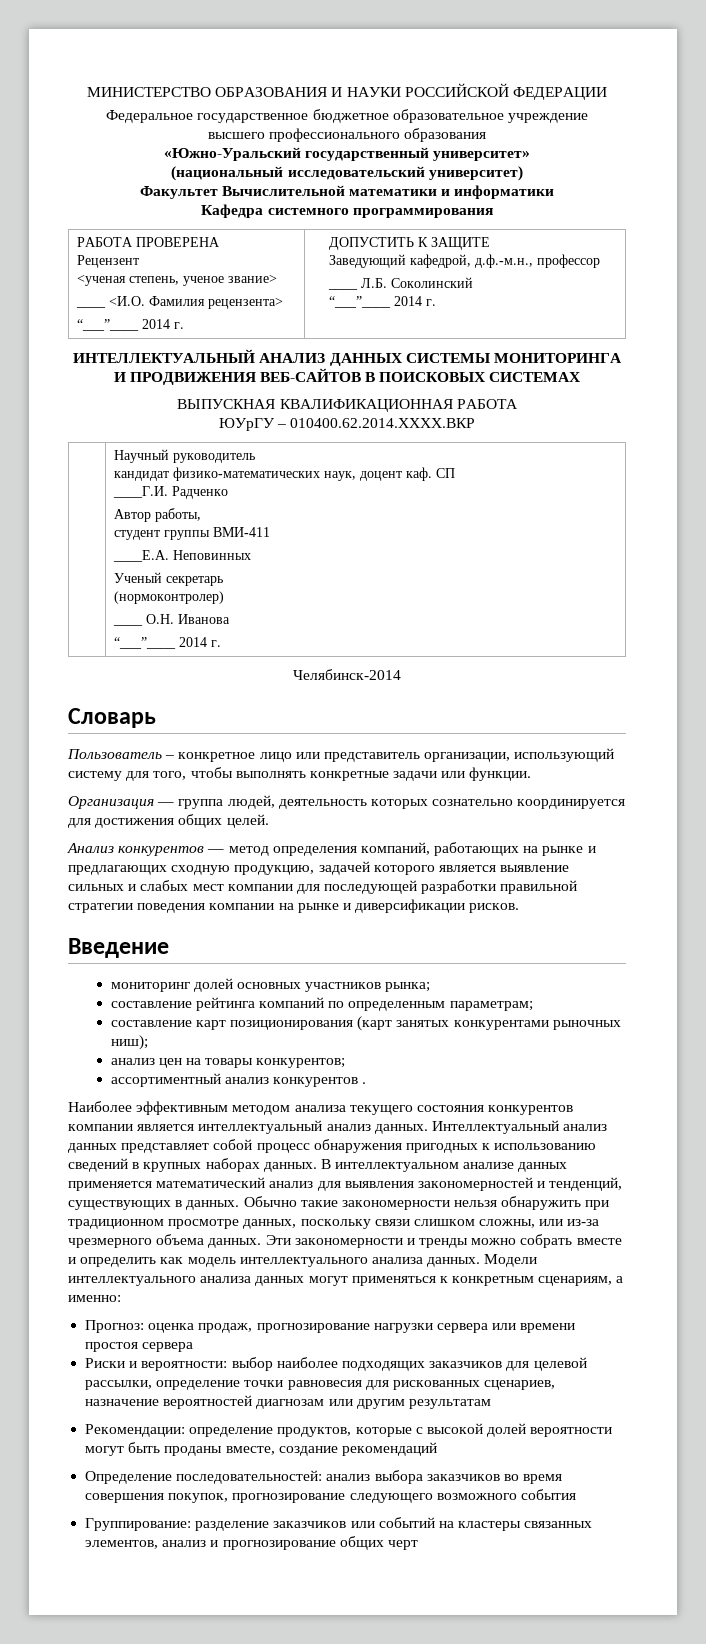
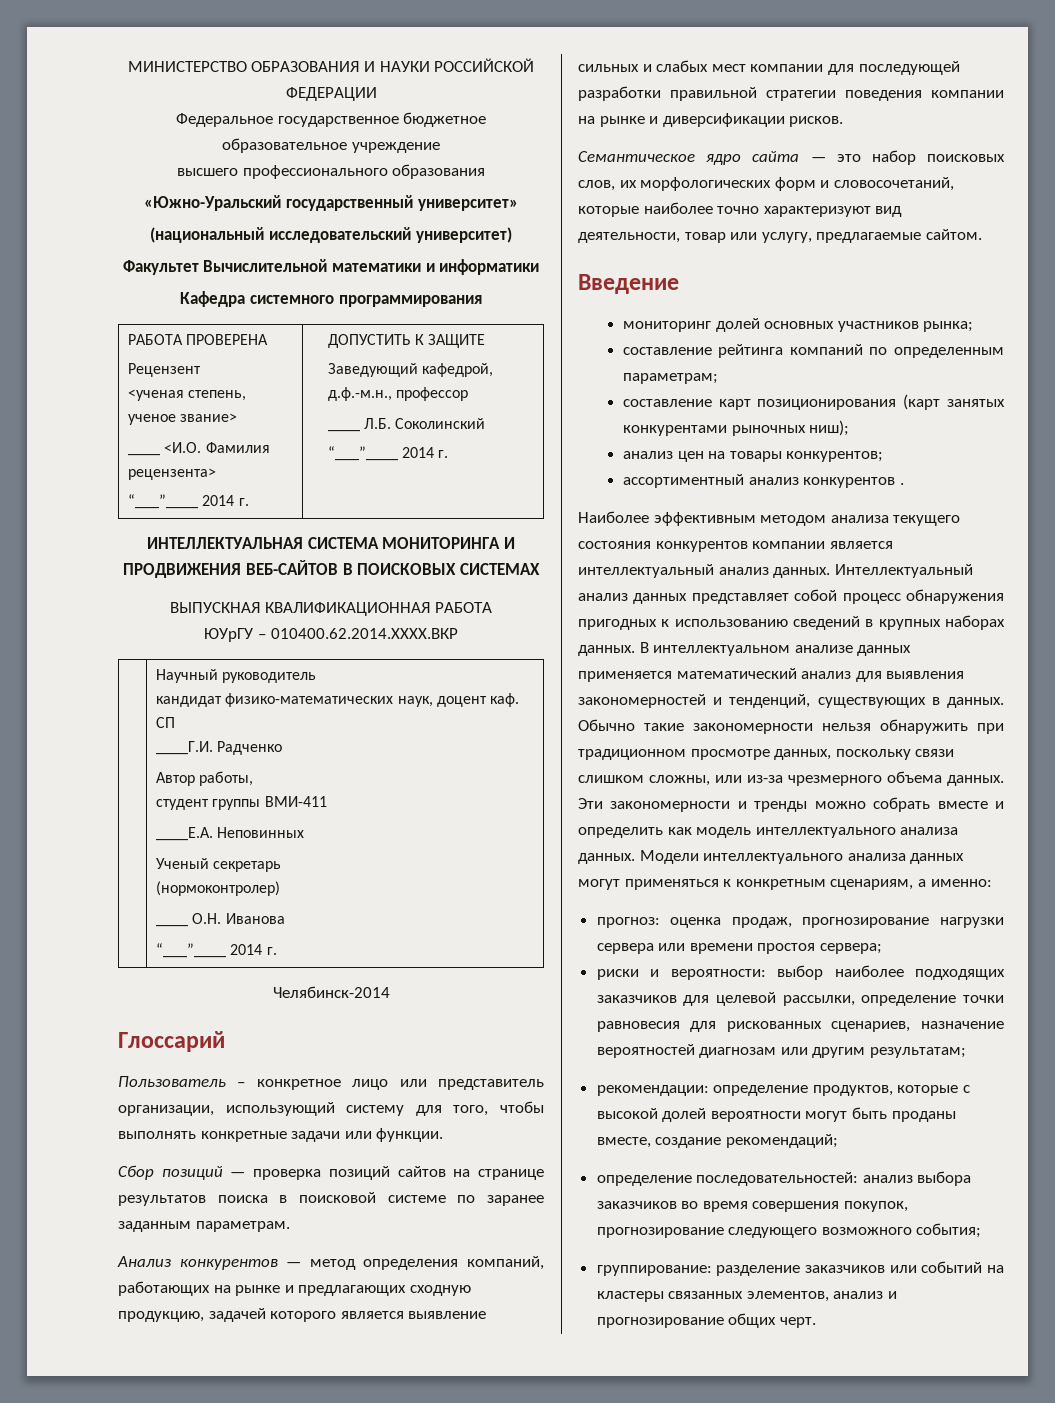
- ИНТЕЛЛЕКТУАЛЬНЫЙ АНАЛИЗ ДАННЫХ СИСТЕМЫ МОНИТОРИНГА И ПРОДВИЖЕНИЯ ВЕБ-САЙТОВ В ПОИСКОВЫХ СИСТЕМАХ
+ ИНТЕЛЛЕКТУАЛЬНАЯ СИСТЕМА МОНИТОРИНГА И ПРОДВИЖЕНИЯ ВЕБ-САЙТОВ В ПОИСКОВЫХ СИСТЕМАХ
- Словарь
+ Глоссарий
- Организация — группа людей, деятельность которых сознательно координируется для достижения общих целей.
+ Сбор позиций — проверка позиций сайтов на странице результатов поиска в поисковой системе по заранее заданным параметрам.
+ Семантическое ядро сайта — это набор поисковых слов, их морфологических форм и словосочетаний, которые наиболее точно характеризуют вид деятельности, товар или услугу, предлагаемые сайтом.
- Прогноз:
+ прогноз:
- оценка продаж, прогнозирование нагрузки сервера или времени простоя сервера
- Риски и вероятности:
+ оценка продаж, прогнозирование нагрузки сервера или времени простоя сервера;
+ риски и вероятности:
- выбор наиболее подходящих заказчиков для целевой рассылки, определение точки равновесия для рискованных сценариев, назначение вероятностей диагнозам или другим результатам
- Рекомендации:
+ выбор наиболее подходящих заказчиков для целевой рассылки, определение точки равновесия для рискованных сценариев, назначение вероятностей диагнозам или другим результатам;
+ рекомендации:
- определение продуктов, которые с высокой долей вероятности могут быть проданы вместе, создание рекомендаций
- Определение последовательностей:
+ определение продуктов, которые с высокой долей вероятности могут быть проданы вместе, создание рекомендаций;
+ определение последовательностей:
- анализ выбора заказчиков во время совершения покупок, прогнозирование следующего возможного события
- Группирование:
+ анализ выбора заказчиков во время совершения покупок, прогнозирование следующего возможного события;
+ группирование:
- разделение заказчиков или событий на кластеры связанных элементов, анализ и прогнозирование общих черт
+ разделение заказчиков или событий на кластеры связанных элементов, анализ и прогнозирование общих черт.

